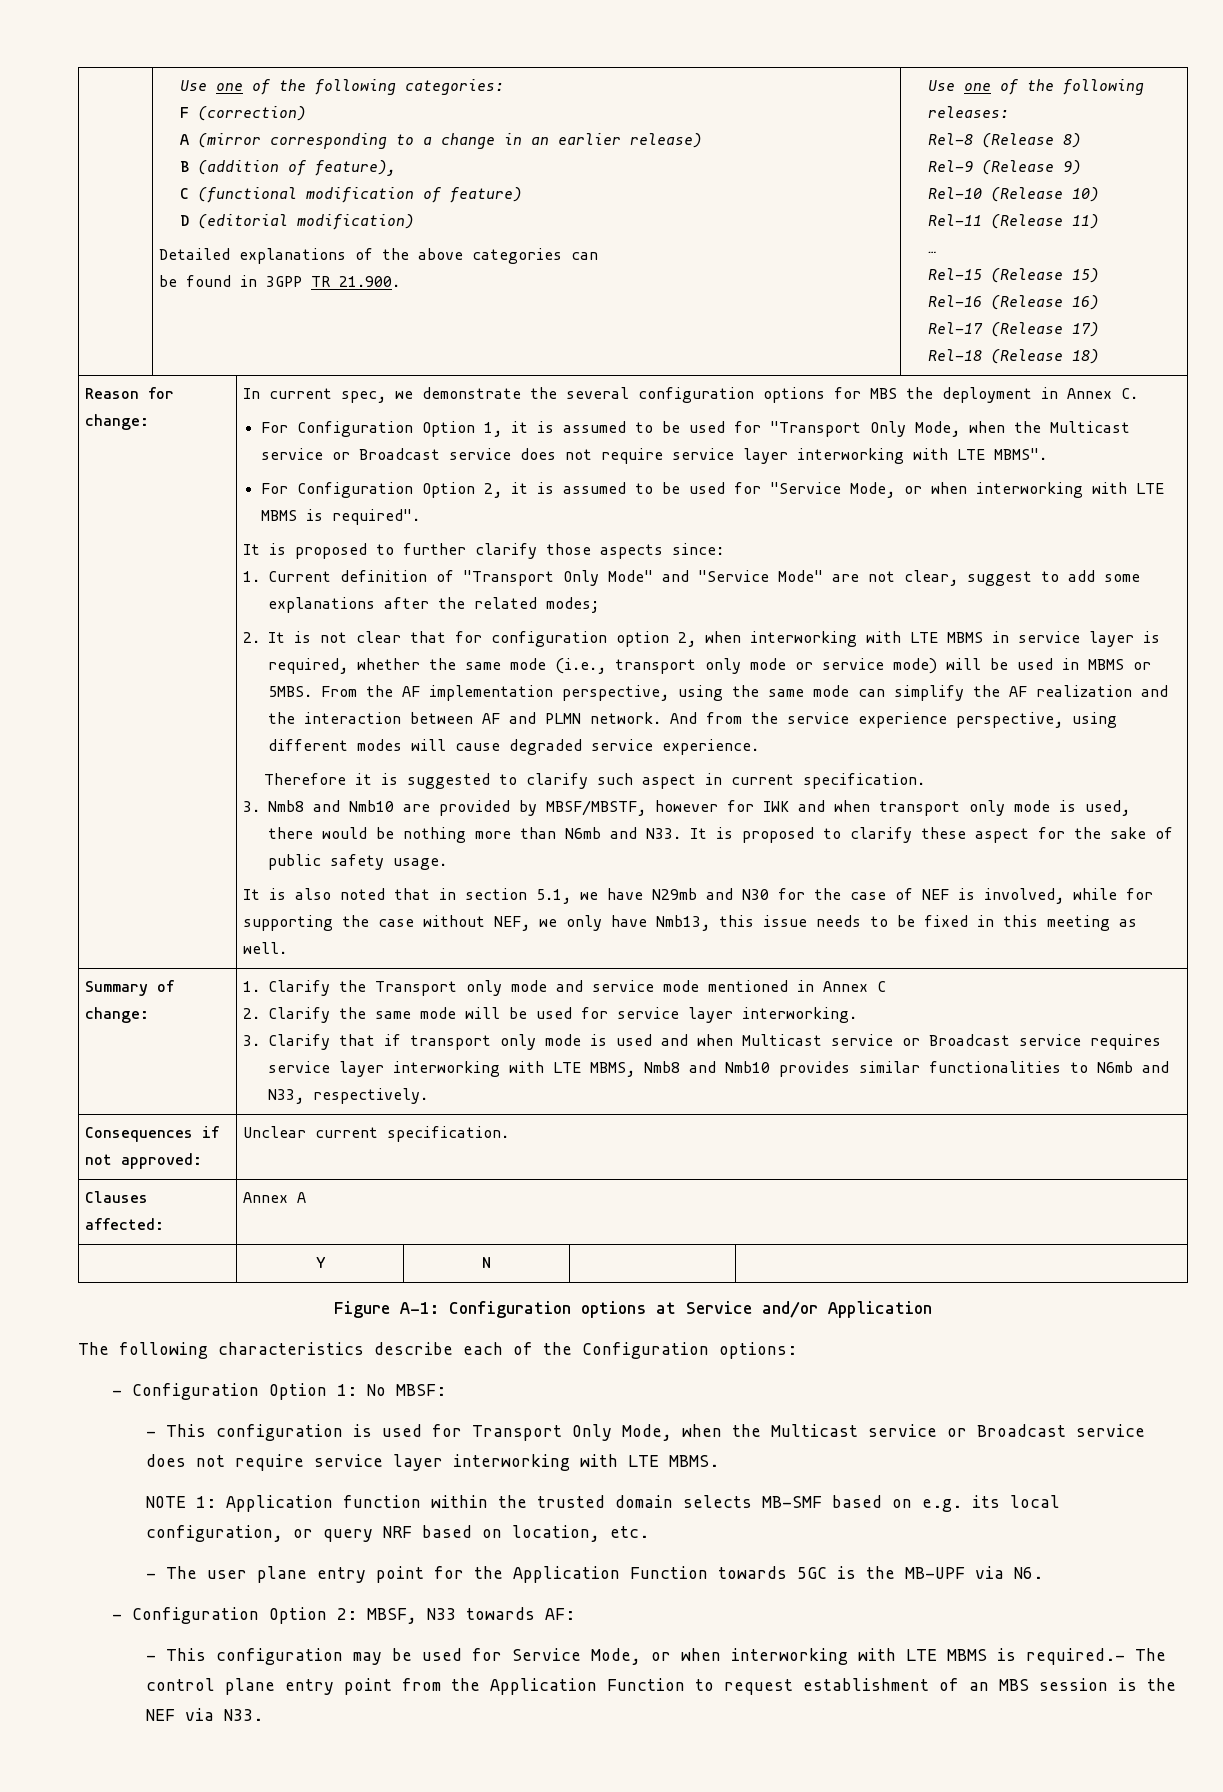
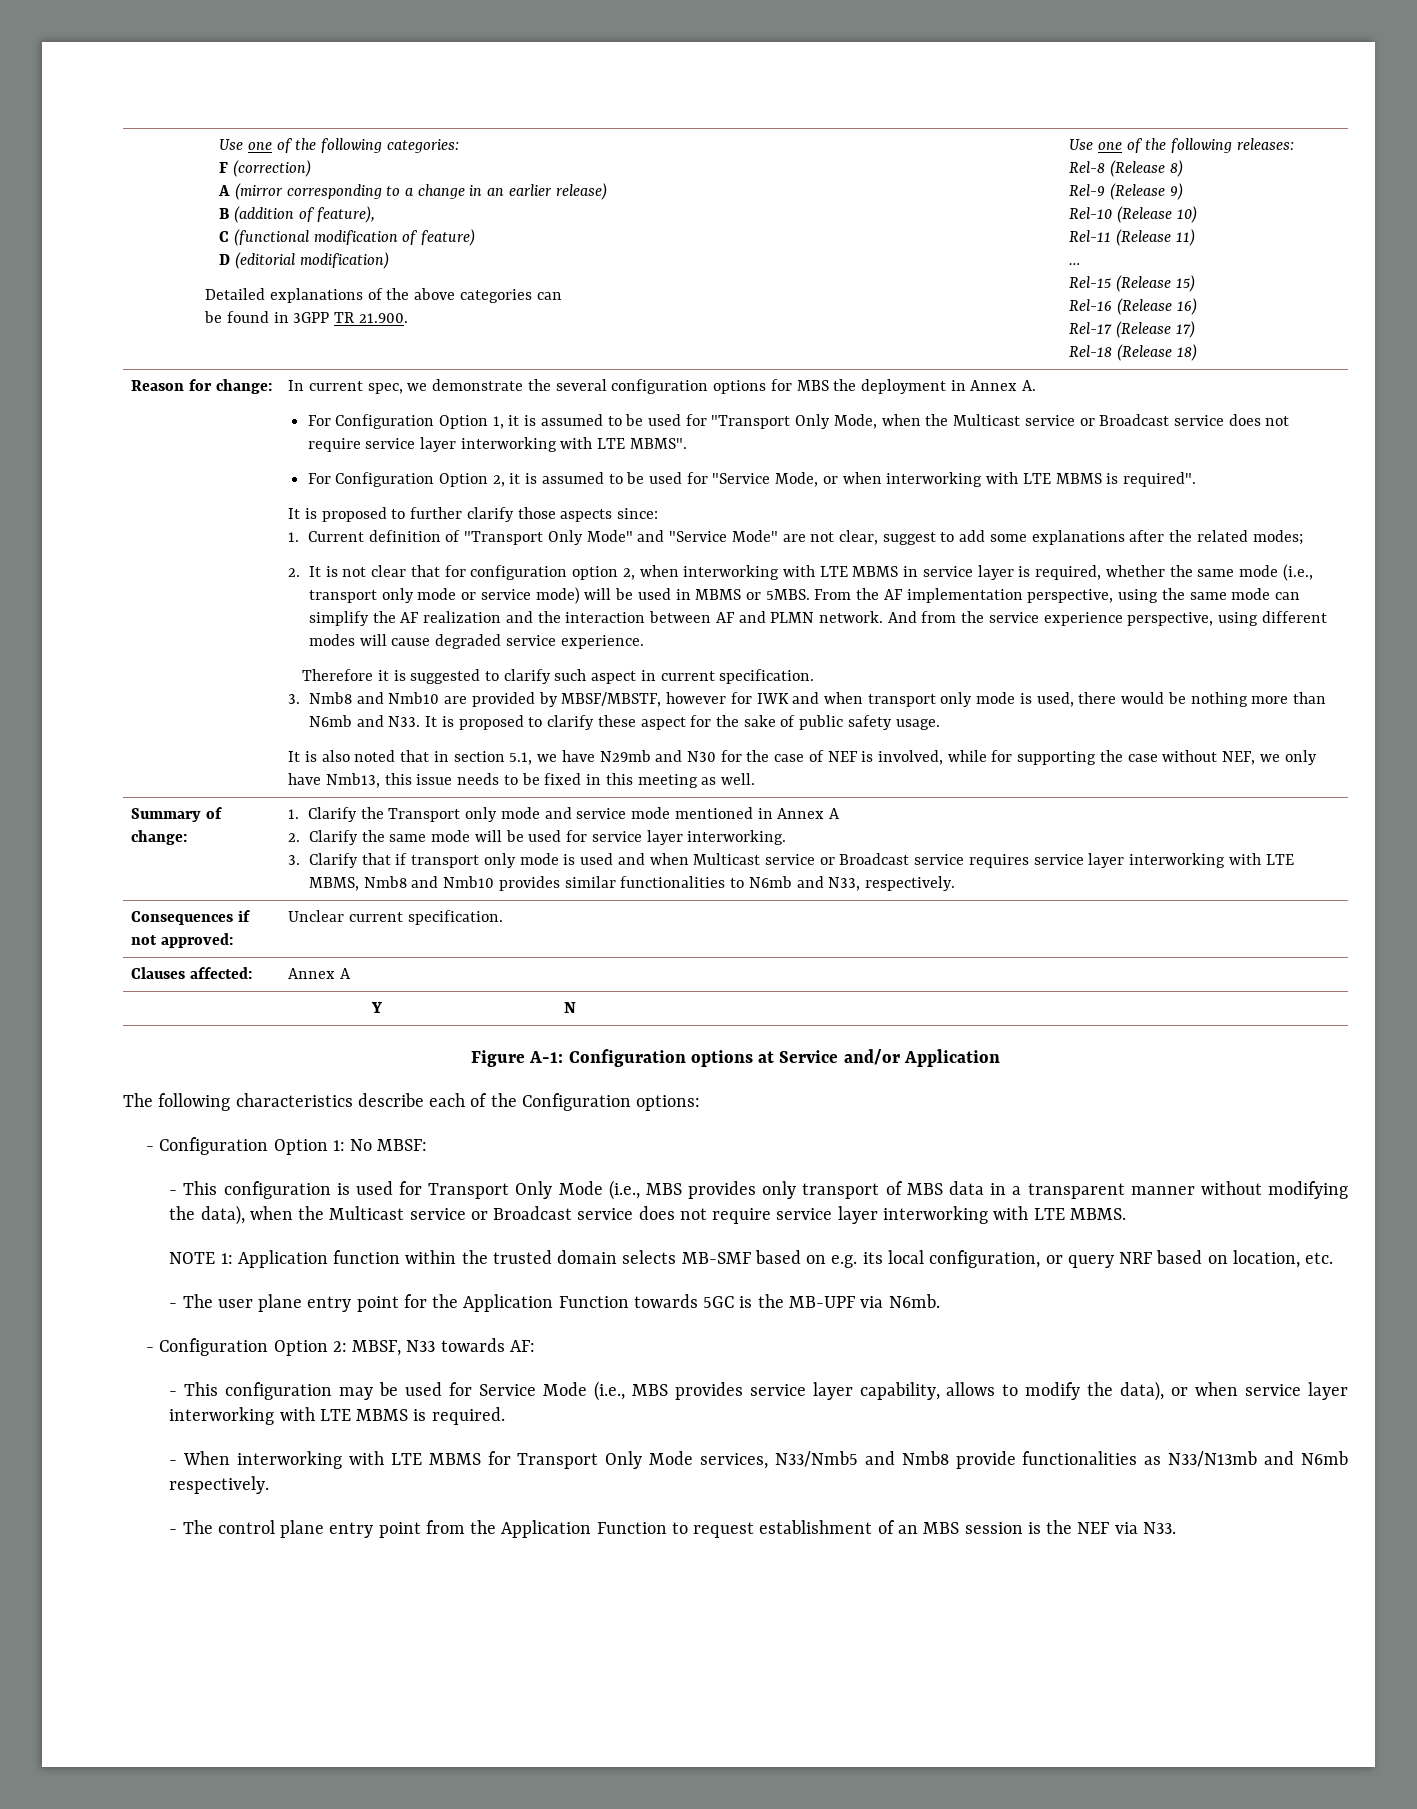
- In current spec, we demonstrate the several configuration options for MBS the deployment in Annex C.
+ In current spec, we demonstrate the several configuration options for MBS the deployment in Annex A.
- 1. Clarify the Transport only mode and service mode mentioned in Annex C
+ 1. Clarify the Transport only mode and service mode mentioned in Annex A
- - This configuration is used for Transport Only Mode, when the Multicast service or Broadcast service does not require service layer interworking with LTE MBMS.
+ - This configuration is used for Transport Only Mode (i.e., MBS provides only transport of MBS data in a transparent manner without modifying the data), when the Multicast service or Broadcast service does not require service layer interworking with LTE MBMS.
- - The user plane entry point for the Application Function towards 5GC is the MB-UPF via N6.
+ - The user plane entry point for the Application Function towards 5GC is the MB-UPF via N6mb.
- - This configuration may be used for Service Mode, or when interworking with LTE MBMS is required.- The control plane entry point from the Application Function to request establishment of an MBS session is the NEF via N33.
+ - This configuration may be used for Service Mode (i.e., MBS provides service layer capability, allows to modify the data), or when service layer interworking with LTE MBMS is required.
+ - When interworking with LTE MBMS for Transport Only Mode services, N33/Nmb5 and Nmb8 provide functionalities as N33/N13mb and N6mb respectively.
+ - The control plane entry point from the Application Function to request establishment of an MBS session is the NEF via N33.

